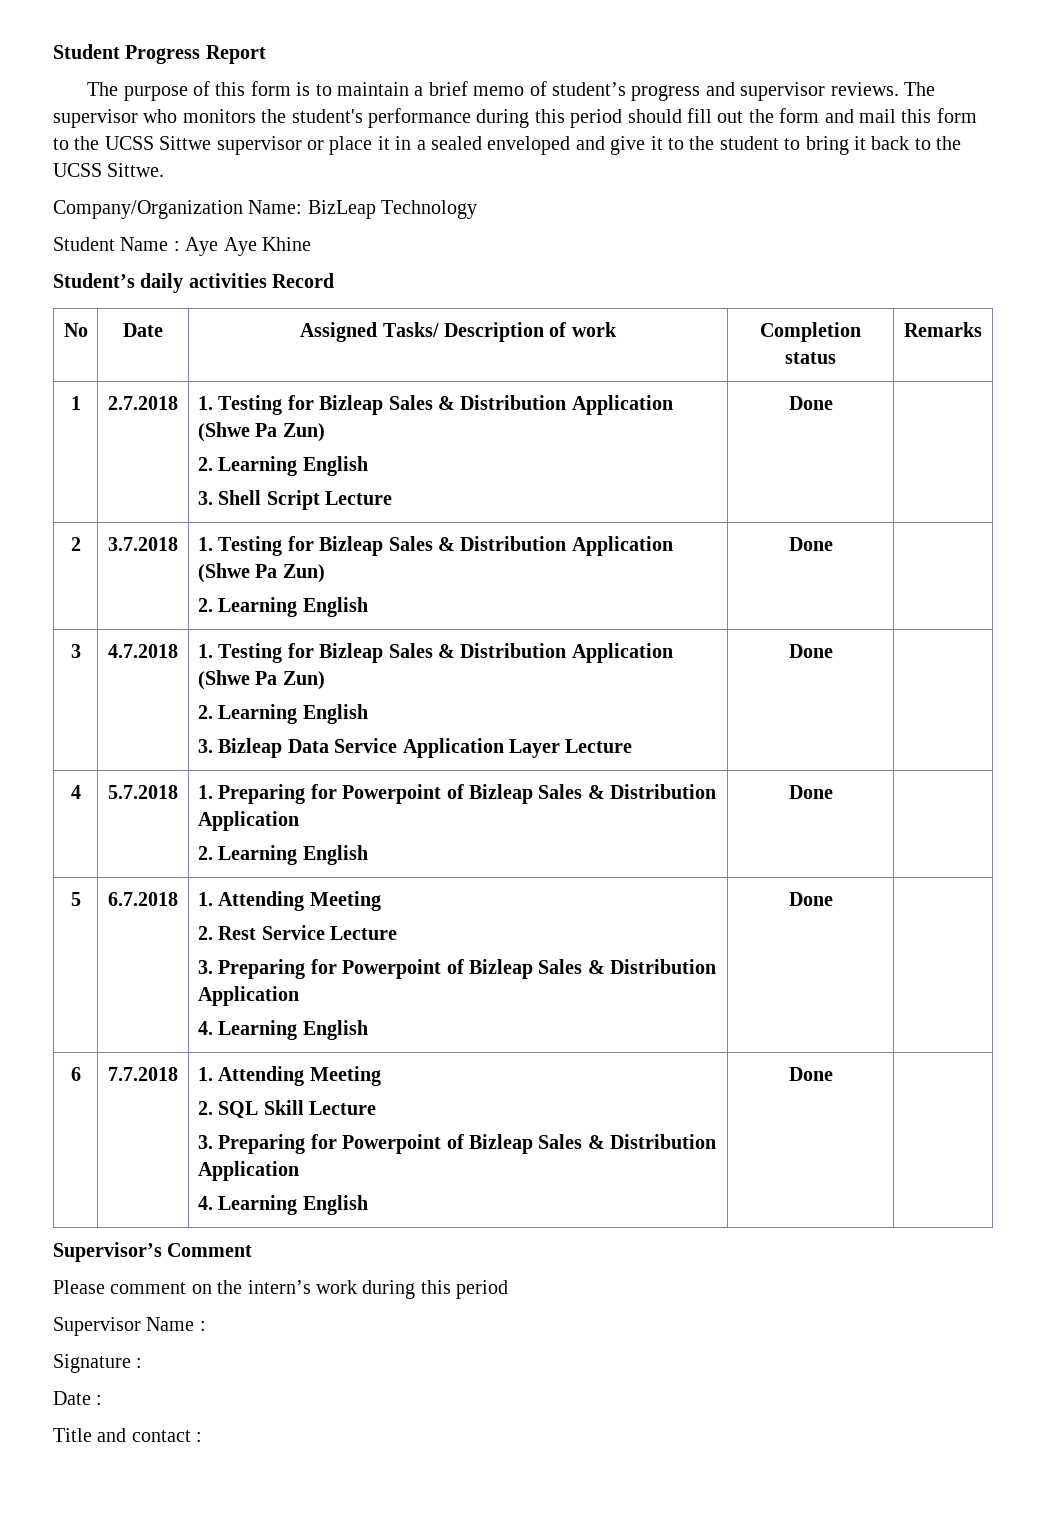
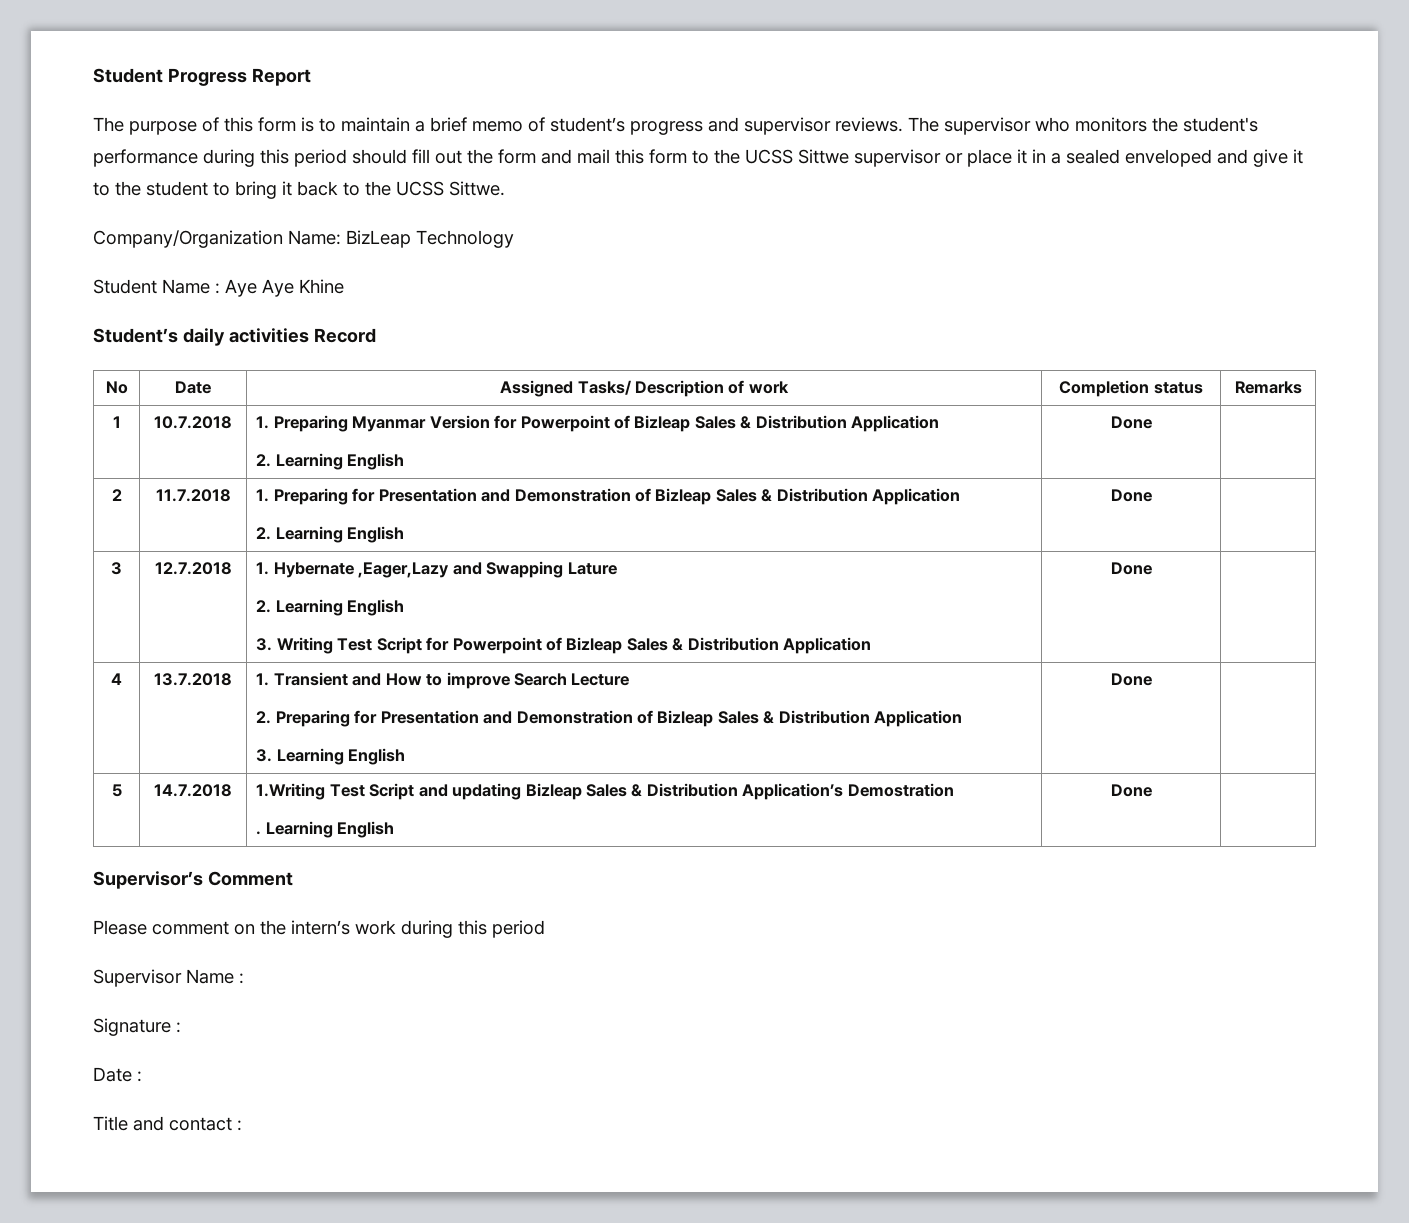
- 1 | 2.7.2018 | 1. Testing for Bizleap Sales & Distribution Application (Shwe Pa Zun)
- 2. Learning English
- 3. Shell Script Lecture | Done |
- 2 | 3.7.2018 | 1. Testing for Bizleap Sales & Distribution Application (Shwe Pa Zun)
- 2. Learning English | Done |
- 3 | 4.7.2018 | 1. Testing for Bizleap Sales & Distribution Application (Shwe Pa Zun)
- 2. Learning English
- 3. Bizleap Data Service Application Layer Lecture | Done |
- 4 | 5.7.2018 | 1. Preparing for Powerpoint of Bizleap Sales & Distribution Application
+ 1 | 10.7.2018 | 1. Preparing Myanmar Version for Powerpoint of Bizleap Sales & Distribution Application
- 5 | 6.7.2018 | 1. Attending Meeting
- 2. Rest Service Lecture
- 3. Preparing for Powerpoint of Bizleap Sales & Distribution Application
- 4. Learning English | Done |
- 6 | 7.7.2018 | 1. Attending Meeting
- 2. SQL Skill Lecture
- 3. Preparing for Powerpoint of Bizleap Sales & Distribution Application
- 4. Learning English | Done |
+ 2 | 11.7.2018 | 1. Preparing for Presentation and Demonstration of Bizleap Sales & Distribution Application
+ 2. Learning English | Done |
+ 3 | 12.7.2018 | 1. Hybernate ,Eager,Lazy and Swapping Lature
+ 2. Learning English
+ 3. Writing Test Script for Powerpoint of Bizleap Sales & Distribution Application | Done |
+ 4 | 13.7.2018 | 1. Transient and How to improve Search Lecture
+ 2. Preparing for Presentation and Demonstration of Bizleap Sales & Distribution Application
+ 3. Learning English | Done |
+ 5 | 14.7.2018 | 1.Writing Test Script and updating Bizleap Sales & Distribution Application’s Demostration
+ . Learning English | Done |

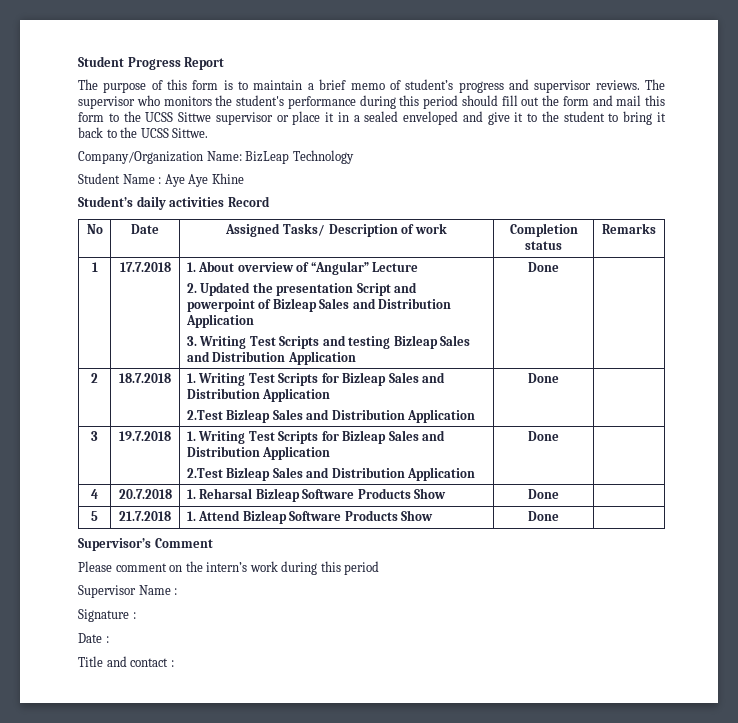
- 1 | 10.7.2018 | 1. Preparing Myanmar Version for Powerpoint of Bizleap Sales & Distribution Application
- 2. Learning English | Done |
+ 1 | 17.7.2018 | 1. About overview of “Angular” Lecture
+ 2. Updated the presentation Script and powerpoint of Bizleap Sales and Distribution Application
+ 3. Writing Test Scripts and testing Bizleap Sales and Distribution Application | Done |
- 2 | 11.7.2018 | 1. Preparing for Presentation and Demonstration of Bizleap Sales & Distribution Application
- 2. Learning English | Done |
+ 2 | 18.7.2018 | 1. Writing Test Scripts for Bizleap Sales and Distribution Application
+ 2.Test Bizleap Sales and Distribution Application | Done |
- 3 | 12.7.2018 | 1. Hybernate ,Eager,Lazy and Swapping Lature
- 2. Learning English
- 3. Writing Test Script for Powerpoint of Bizleap Sales & Distribution Application | Done |
+ 3 | 19.7.2018 | 1. Writing Test Scripts for Bizleap Sales and Distribution Application
+ 2.Test Bizleap Sales and Distribution Application | Done |
- 4 | 13.7.2018 | 1. Transient and How to improve Search Lecture
- 2. Preparing for Presentation and Demonstration of Bizleap Sales & Distribution Application
- 3. Learning English | Done |
- 5 | 14.7.2018 | 1.Writing Test Script and updating Bizleap Sales & Distribution Application’s Demostration
- . Learning English | Done |
+ 4 | 20.7.2018 | 1. Reharsal Bizleap Software Products Show | Done |
+ 5 | 21.7.2018 | 1. Attend Bizleap Software Products Show | Done |

